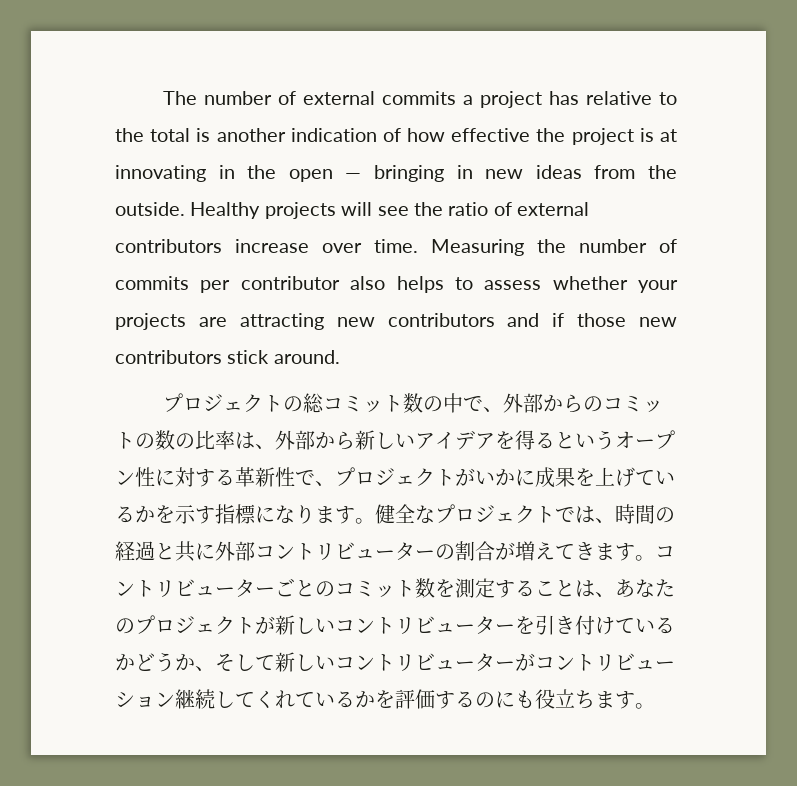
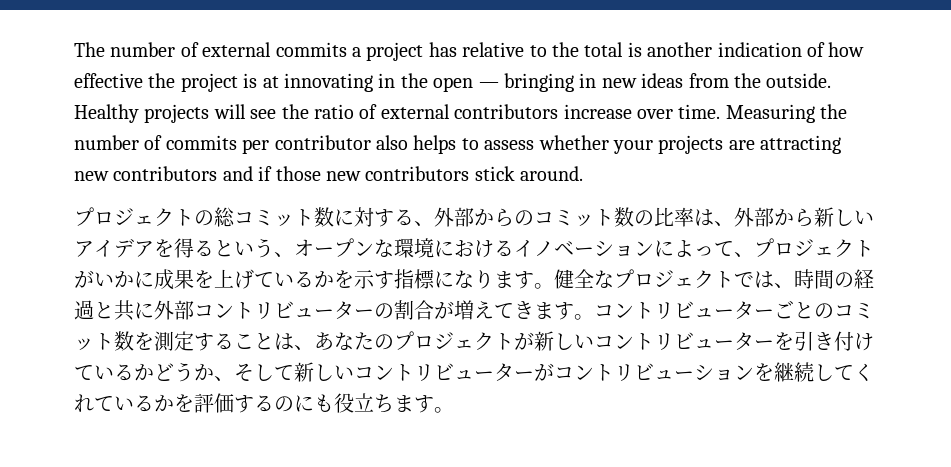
- プロジェクトの総コミット数の中で、外部からのコミットの数の比率は、外部から新しいアイデアを得るというオープン性に対する革新性で、プロジェクトがいかに成果を上げているかを示す指標になります。
+ プロジェクトの総コミット数に対する、外部からのコミット数の比率は、外部から新しいアイデアを得るという、オープンな環境におけるイノベーションによって、プロジェクトがいかに成果を上げているかを示す指標になります。
- コントリビューターごとのコミット数を測定することは、あなたのプロジェクトが新しいコントリビューターを引き付けているかどうか、そして新しいコントリビューターがコントリビューション継続してくれているかを評価するのにも役立ちます。
+ コントリビューターごとのコミット数を測定することは、あなたのプロジェクトが新しいコントリビューターを引き付けているかどうか、そして新しいコントリビューターがコントリビューションを継続してくれているかを評価するのにも役立ちます。

